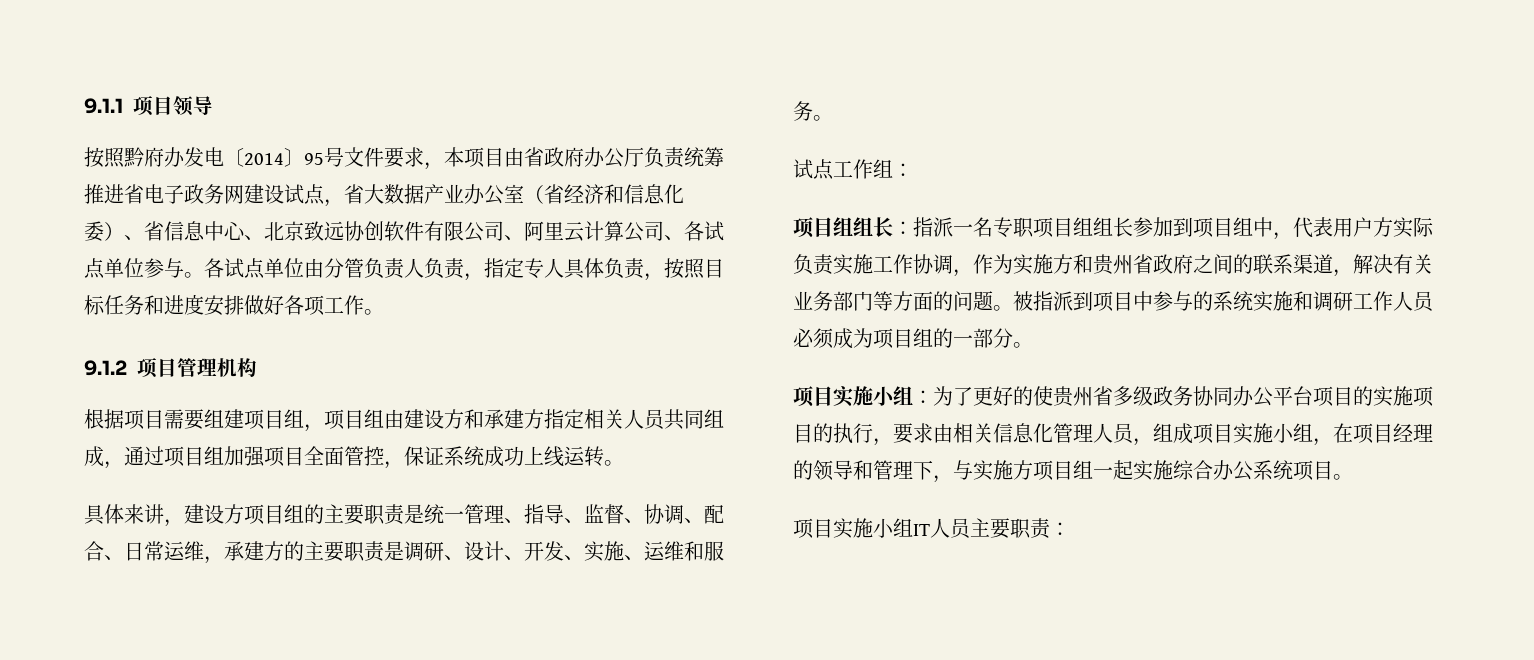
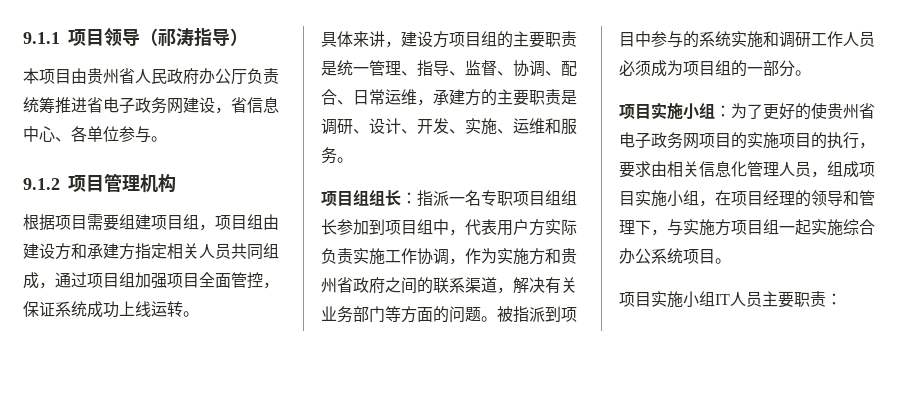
- 9.1.1项目领导
- 按照黔府办发电〔2014〕95号文件要求，本项目由省政府办公厅负责统筹推进省电子政务网建设试点，省大数据产业办公室（省经济和信息化委）、省信息中心、北京致远协创软件有限公司、阿里云计算公司、各试点单位参与。各试点单位由分管负责人负责，指定专人具体负责，按照目标任务和进度安排做好各项工作。
+ 9.1.1项目领导（祁涛指导）
+ 本项目由贵州省人民政府办公厅负责统筹推进省电子政务网建设，省信息中心、各单位参与。
- 试点工作组：
- 项目实施小组：为了更好的使贵州省多级政务协同办公平台项目的实施项目的执行，要求由相关信息化管理人员，组成项目实施小组，在项目经理的领导和管理下，与实施方项目组一起实施综合办公系统项目。
+ 项目实施小组：为了更好的使贵州省电子政务网项目的实施项目的执行，要求由相关信息化管理人员，组成项目实施小组，在项目经理的领导和管理下，与实施方项目组一起实施综合办公系统项目。

